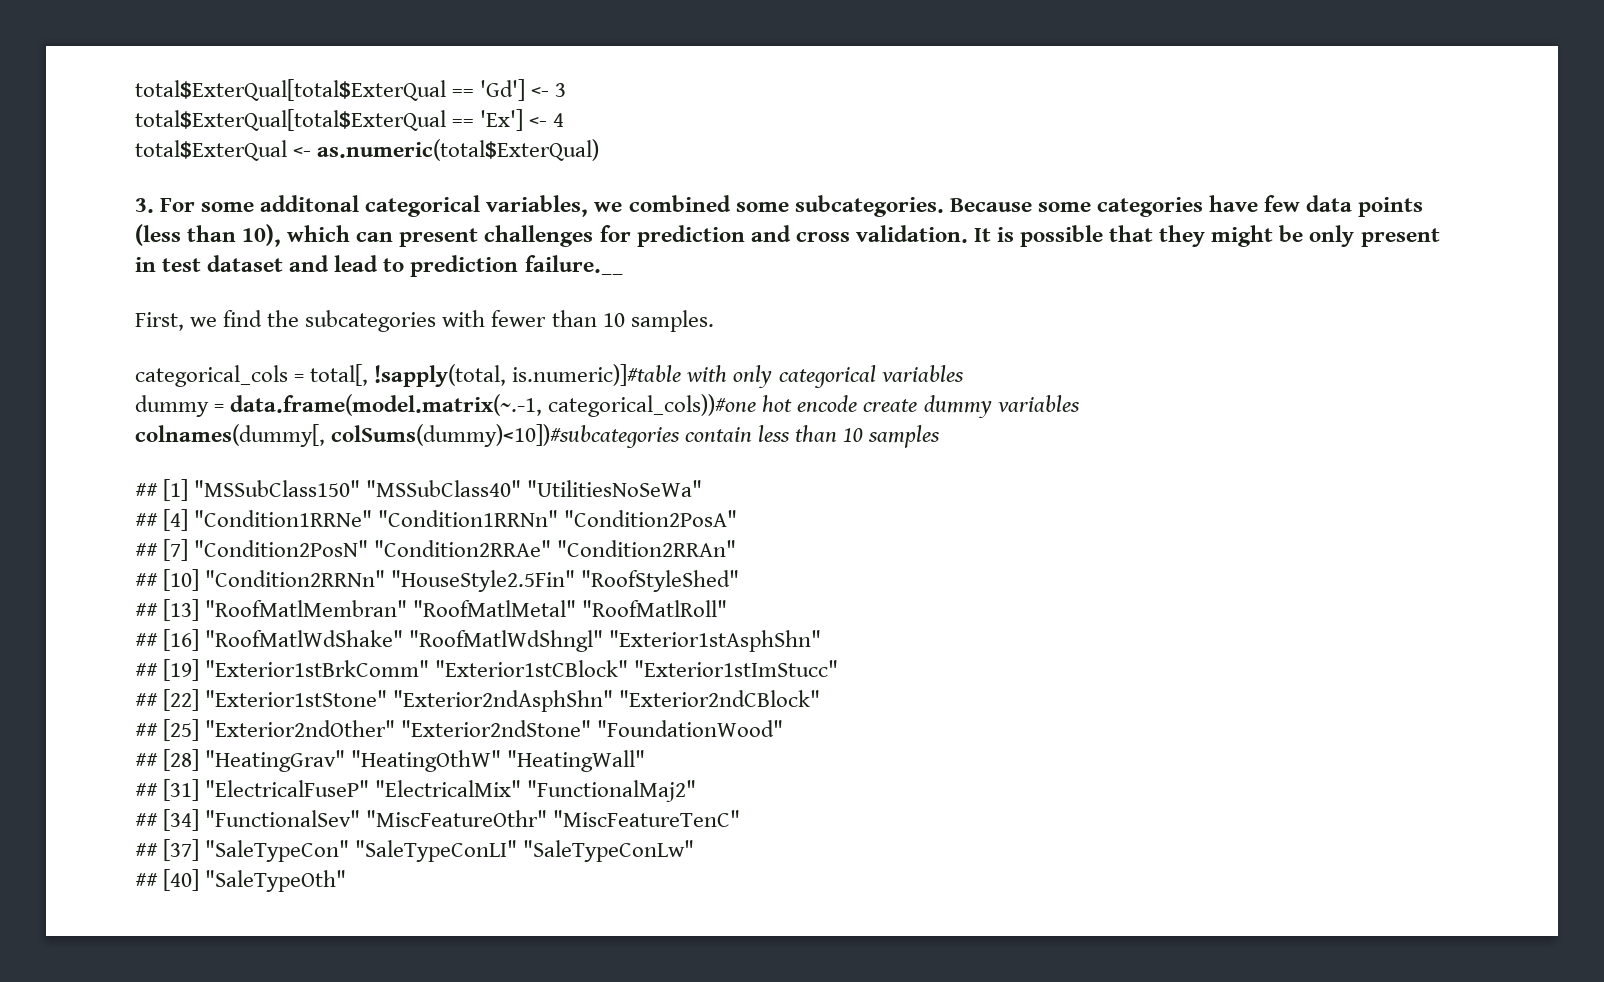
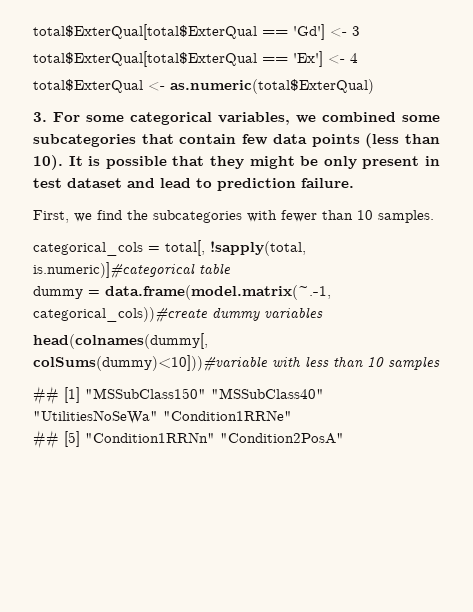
- 3. For some additonal categorical variables, we combined some subcategories. Because some categories have few data points (less than 10), which can present challenges for prediction and cross validation.
+ 3. For some categorical variables, we combined some subcategories that contain few data points (less than 10).
- It is possible that they might be only present in test dataset and lead to prediction failure.__
+ It is possible that they might be only present in test dataset and lead to prediction failure.
- categorical_cols = total[, !sapply(total, is.numeric)]#table with only categorical variables
+ categorical_cols = total[, !sapply(total, is.numeric)]#categorical table
- dummy = data.frame(model.matrix(~.-1, categorical_cols))#one hot encode create dummy variables
+ dummy = data.frame(model.matrix(~.-1, categorical_cols))#create dummy variables
- colnames(dummy[, colSums(dummy)<10])#subcategories contain less than 10 samples
+ head(colnames(dummy[, colSums(dummy)<10]))#variable with less than 10 samples
- ## [1] "MSSubClass150" "MSSubClass40" "UtilitiesNoSeWa"
- ## [4] "Condition1RRNe" "Condition1RRNn" "Condition2PosA"
+ ## [1] "MSSubClass150" "MSSubClass40" "UtilitiesNoSeWa" "Condition1RRNe"
+ ## [5] "Condition1RRNn" "Condition2PosA"
- ## [7] "Condition2PosN" "Condition2RRAe" "Condition2RRAn"
- ## [10] "Condition2RRNn" "HouseStyle2.5Fin" "RoofStyleShed"
- ## [13] "RoofMatlMembran" "RoofMatlMetal" "RoofMatlRoll"
- ## [16] "RoofMatlWdShake" "RoofMatlWdShngl" "Exterior1stAsphShn"
- ## [19] "Exterior1stBrkComm" "Exterior1stCBlock" "Exterior1stImStucc"
- ## [22] "Exterior1stStone" "Exterior2ndAsphShn" "Exterior2ndCBlock"
- ## [25] "Exterior2ndOther" "Exterior2ndStone" "FoundationWood"
- ## [28] "HeatingGrav" "HeatingOthW" "HeatingWall"
- ## [31] "ElectricalFuseP" "ElectricalMix" "FunctionalMaj2"
- ## [34] "FunctionalSev" "MiscFeatureOthr" "MiscFeatureTenC"
- ## [37] "SaleTypeCon" "SaleTypeConLI" "SaleTypeConLw"
- ## [40] "SaleTypeOth"

